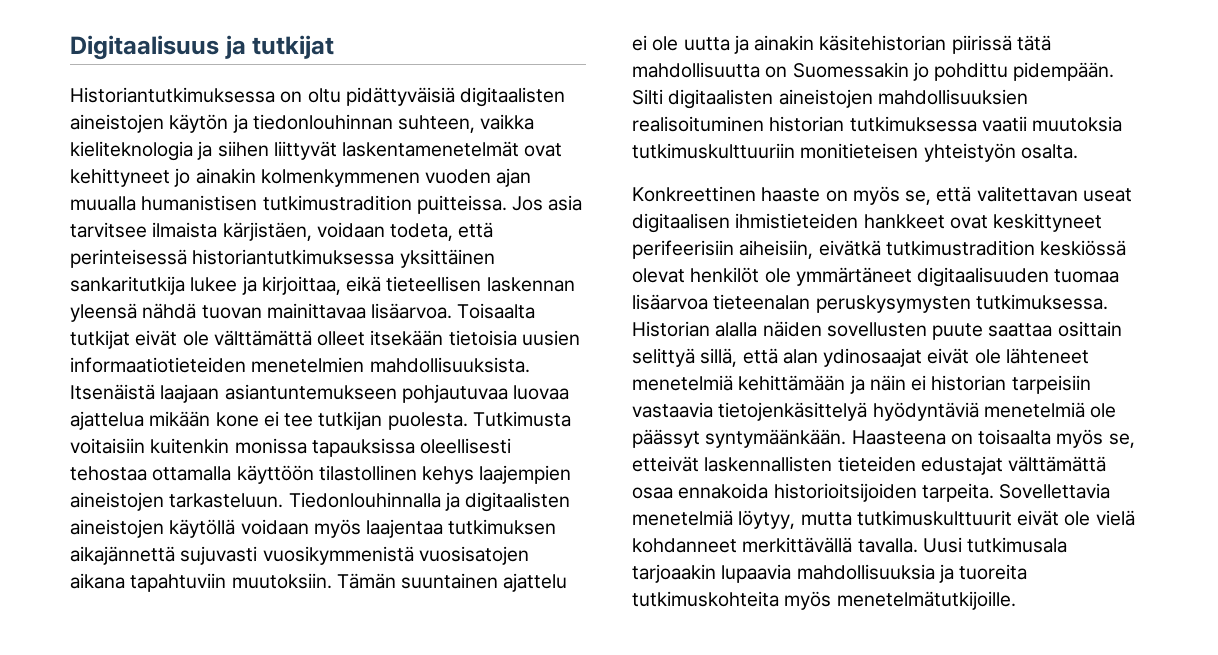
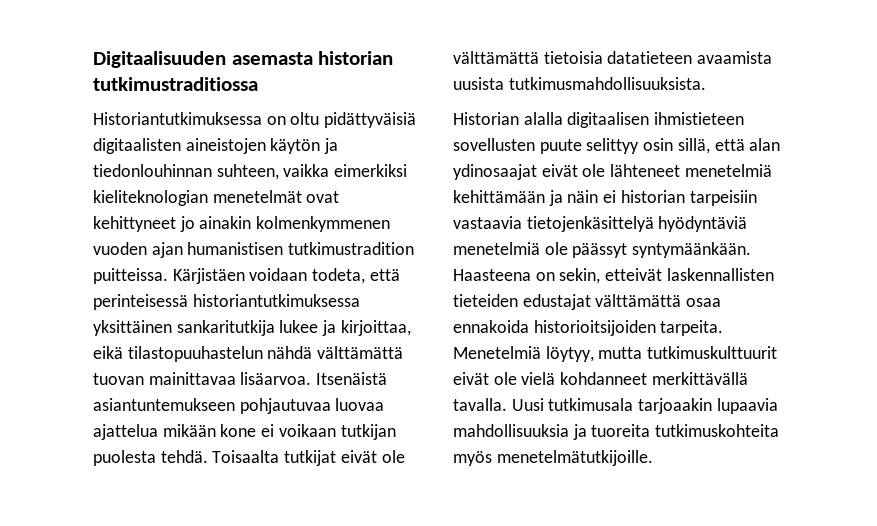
- Digitaalisuus ja tutkijat
+ Digitaalisuuden asemasta historian tutkimustraditiossa
- Historiantutkimuksessa on oltu pidättyväisiä digitaalisten aineistojen käytön ja tiedonlouhinnan suhteen, vaikka kieliteknologia ja siihen liittyvät laskentamenetelmät ovat kehittyneet jo ainakin kolmenkymmenen vuoden ajan muualla humanistisen tutkimustradition puitteissa.
+ Historiantutkimuksessa on oltu pidättyväisiä digitaalisten aineistojen käytön ja tiedonlouhinnan suhteen, vaikka eimerkiksi kieliteknologian menetelmät ovat kehittyneet jo ainakin kolmenkymmenen vuoden ajan humanistisen tutkimustradition puitteissa.
- Jos asia tarvitsee ilmaista kärjistäen, voidaan todeta, että perinteisessä historiantutkimuksessa yksittäinen sankaritutkija lukee ja kirjoittaa, eikä tieteellisen laskennan yleensä nähdä tuovan mainittavaa lisäarvoa. Toisaalta tutkijat eivät ole välttämättä olleet itsekään tietoisia uusien informaatiotieteiden menetelmien mahdollisuuksista. Itsenäistä laajaan asiantuntemukseen pohjautuvaa luovaa ajattelua mikään kone ei tee tutkijan puolesta. Tutkimusta voitaisiin kuitenkin monissa tapauksissa oleellisesti tehostaa ottamalla käyttöön tilastollinen kehys laajempien aineistojen tarkasteluun. Tiedonlouhinnalla ja digitaalisten aineistojen käytöllä voidaan myös laajentaa tutkimuksen aikajännettä sujuvasti vuosikymmenistä vuosisatojen aikana tapahtuviin muutoksiin. Tämän suuntainen ajattelu ei ole uutta ja ainakin käsitehistorian piirissä tätä mahdollisuutta on Suomessakin jo pohdittu pidempään. Silti digitaalisten aineistojen mahdollisuuksien realisoituminen historian tutkimuksessa vaatii muutoksia tutkimuskulttuuriin monitieteisen yhteistyön osalta.
- Konkreettinen haaste on myös se, että valitettavan useat digitaalisen ihmistieteiden hankkeet ovat keskittyneet perifeerisiin aiheisiin, eivätkä tutkimustradition keskiössä olevat henkilöt ole ymmärtäneet digitaalisuuden tuomaa lisäarvoa tieteenalan peruskysymysten tutkimuksessa. Historian alalla näiden sovellusten puute saattaa osittain selittyä sillä, että alan ydinosaajat eivät ole lähteneet menetelmiä kehittämään ja näin ei historian tarpeisiin vastaavia tietojenkäsittelyä hyödyntäviä menetelmiä ole päässyt syntymäänkään.
+ Kärjistäen voidaan todeta, että perinteisessä historiantutkimuksessa yksittäinen sankaritutkija lukee ja kirjoittaa, eikä tilastopuuhastelun nähdä välttämättä tuovan mainittavaa lisäarvoa. Itsenäistä asiantuntemukseen pohjautuvaa luovaa ajattelua mikään kone ei voikaan tutkijan puolesta tehdä. Toisaalta tutkijat eivät ole välttämättä tietoisia datatieteen avaamista uusista tutkimusmahdollisuuksista.
+ Historian alalla digitaalisen ihmistieteen sovellusten puute selittyy osin sillä, että alan ydinosaajat eivät ole lähteneet menetelmiä kehittämään ja näin ei historian tarpeisiin vastaavia tietojenkäsittelyä hyödyntäviä menetelmiä ole päässyt syntymäänkään.
- Haasteena on toisaalta myös se, etteivät laskennallisten tieteiden edustajat välttämättä osaa ennakoida historioitsijoiden tarpeita.
+ Haasteena on sekin, etteivät laskennallisten tieteiden edustajat välttämättä osaa ennakoida historioitsijoiden tarpeita.
- Sovellettavia menetelmiä löytyy, mutta tutkimuskulttuurit eivät ole vielä kohdanneet merkittävällä tavalla.
+ Menetelmiä löytyy, mutta tutkimuskulttuurit eivät ole vielä kohdanneet merkittävällä tavalla.

